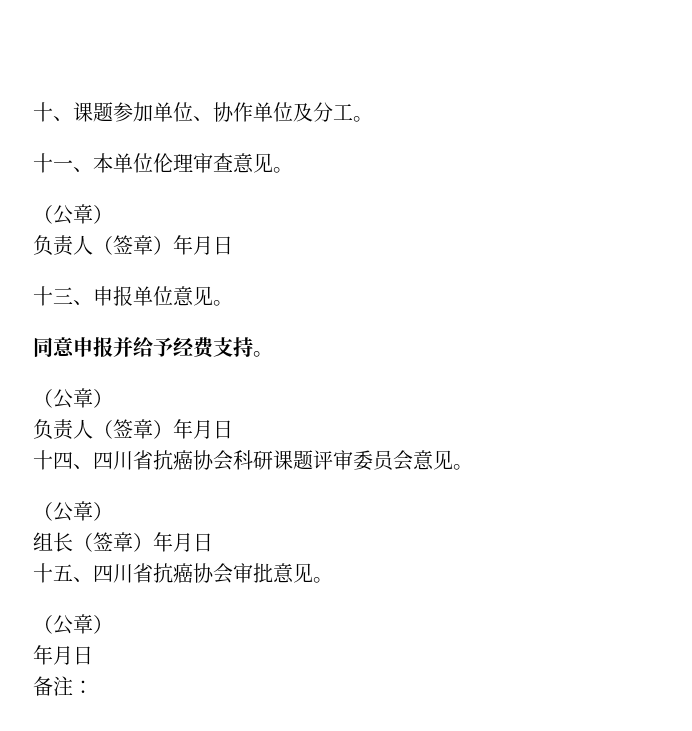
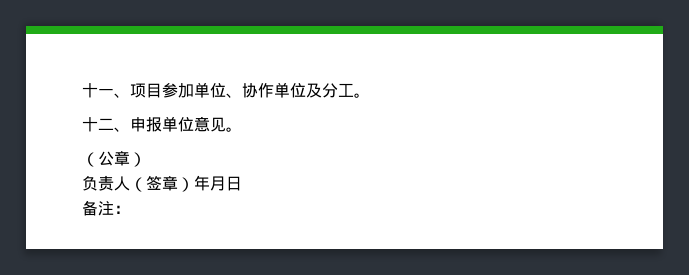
- 十、课题参加单位、协作单位及分工。
+ 十一、项目参加单位、协作单位及分工。
- 十一、本单位伦理审查意见。
+ 十二、申报单位意见。
- 十三、申报单位意见。
- 同意申报并给予经费支持。
- （公章）
- 负责人（签章）年月日
- 十四、四川省抗癌协会科研课题评审委员会意见。
- （公章）
- 组长（签章）年月日
- 十五、四川省抗癌协会审批意见。
- （公章）
- 年月日

